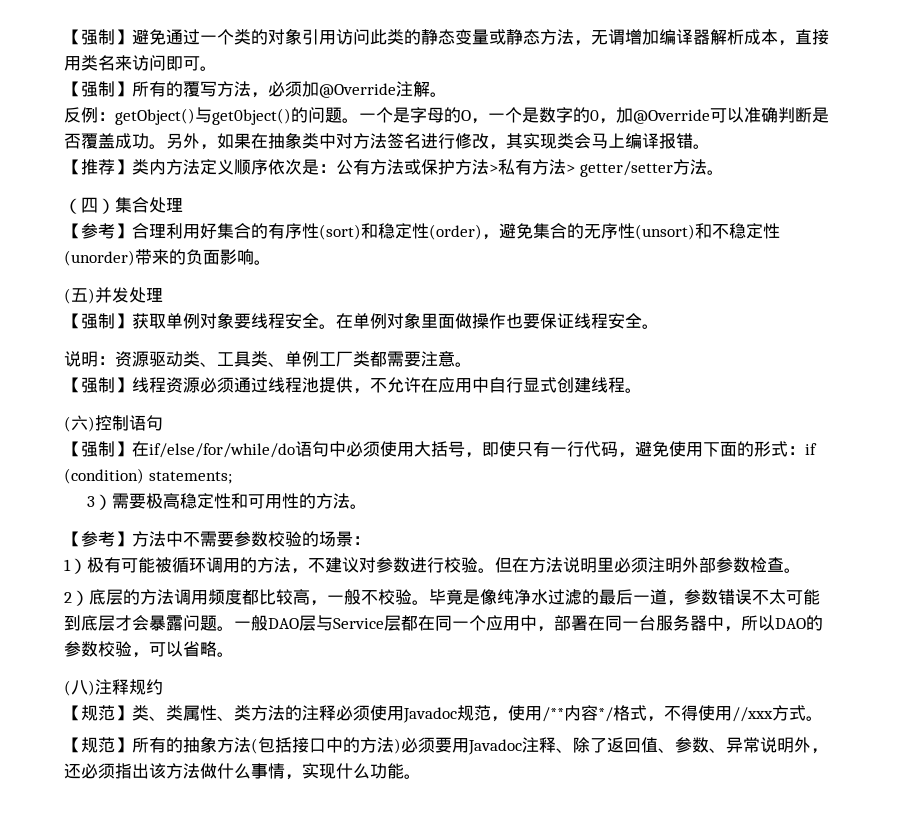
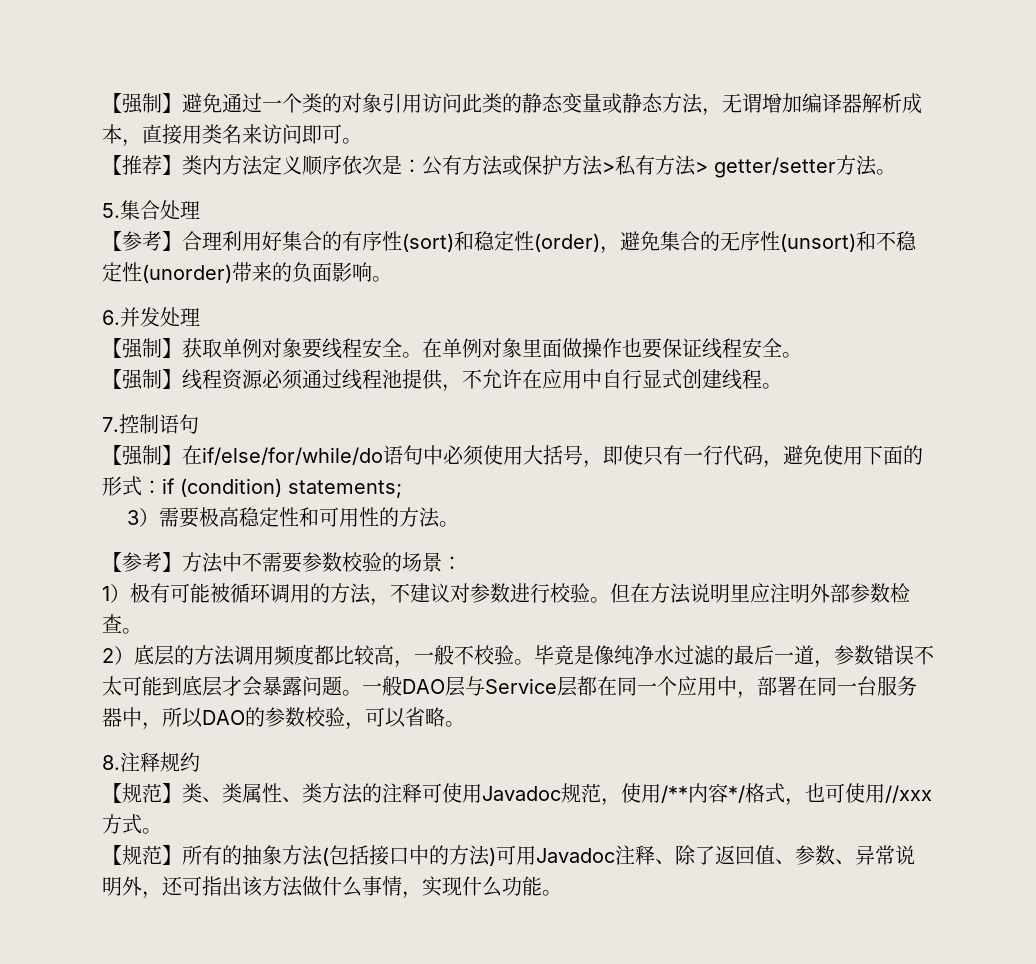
- 【强制】所有的覆写方法，必须加@Override注解。
- 反例：getObject()与get0bject()的问题。一个是字母的O，一个是数字的0，加@Override可以准确判断是否覆盖成功。另外，如果在抽象类中对方法签名进行修改，其实现类会马上编译报错。
- （四）集合处理
+ 5.集合处理
- (五)并发处理
+ 6.并发处理
- 说明：资源驱动类、工具类、单例工厂类都需要注意。
- (六)控制语句
+ 7.控制语句
- 但在方法说明里必须注明外部参数检查。
+ 但在方法说明里应注明外部参数检查。
- (八)注释规约
+ 8.注释规约
- 【规范】类、类属性、类方法的注释必须使用Javadoc规范，使用/**内容*/格式，不得使用//xxx方式。
+ 【规范】类、类属性、类方法的注释可使用Javadoc规范，使用/**内容*/格式，也可使用//xxx方式。
- 【规范】所有的抽象方法(包括接口中的方法)必须要用Javadoc注释、除了返回值、参数、异常说明外，还必须指出该方法做什么事情，实现什么功能。
+ 【规范】所有的抽象方法(包括接口中的方法)可用Javadoc注释、除了返回值、参数、异常说明外，还可指出该方法做什么事情，实现什么功能。

